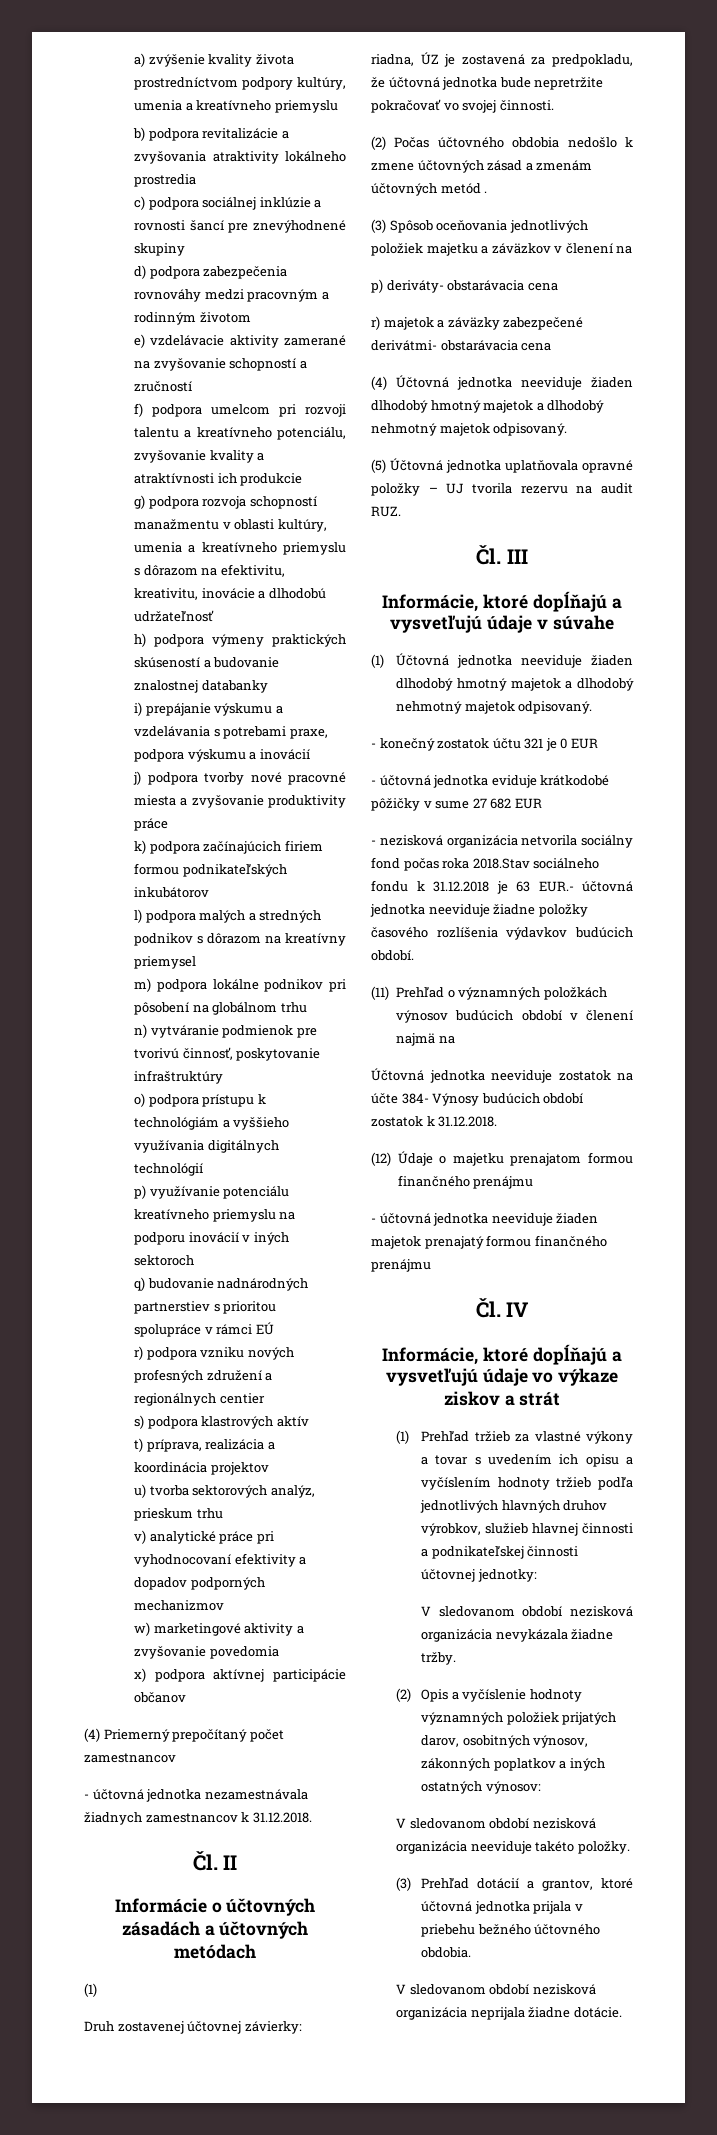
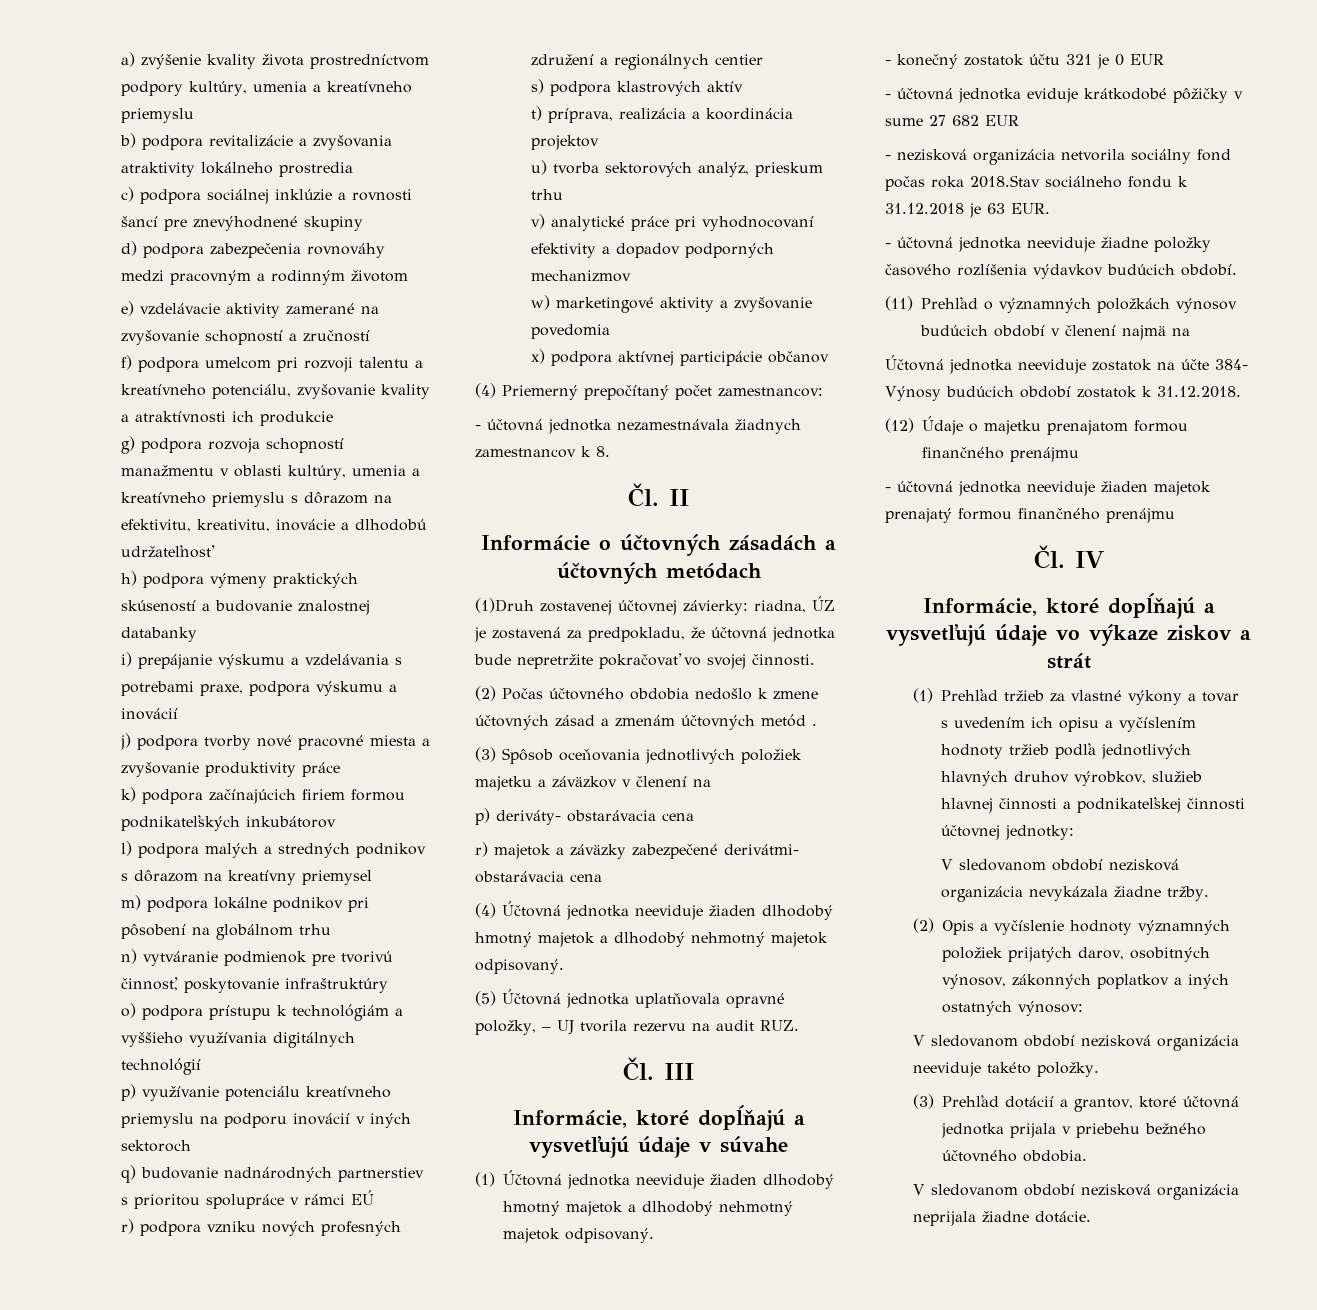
- (4) Priemerný prepočítaný počet zamestnancov
+ (4) Priemerný prepočítaný počet zamestnancov:
- - účtovná jednotka nezamestnávala žiadnych zamestnancov k 31.12.2018.
+ - účtovná jednotka nezamestnávala žiadnych zamestnancov k 8.
  Informácie o účtovných zásadách a účtovných metódach
- (1)
- Druh zostavenej účtovnej závierky: riadna, ÚZ je zostavená za predpokladu, že účtovná jednotka bude nepretržite pokračovať vo svojej činnosti.
+ (1)Druh zostavenej účtovnej závierky: riadna, ÚZ je zostavená za predpokladu, že účtovná jednotka bude nepretržite pokračovať vo svojej činnosti.
- (5) Účtovná jednotka uplatňovala opravné položky – UJ tvorila rezervu na audit RUZ.
+ (5) Účtovná jednotka uplatňovala opravné položky, – UJ tvorila rezervu na audit RUZ.
- - nezisková organizácia netvorila sociálny fond počas roka 2018.Stav sociálneho fondu k 31.12.2018 je 63 EUR.- účtovná jednotka neeviduje žiadne položky časového rozlíšenia výdavkov budúcich období.
+ - nezisková organizácia netvorila sociálny fond počas roka 2018.Stav sociálneho fondu k 31.12.2018 je 63 EUR.
+ - účtovná jednotka neeviduje žiadne položky časového rozlíšenia výdavkov budúcich období.

